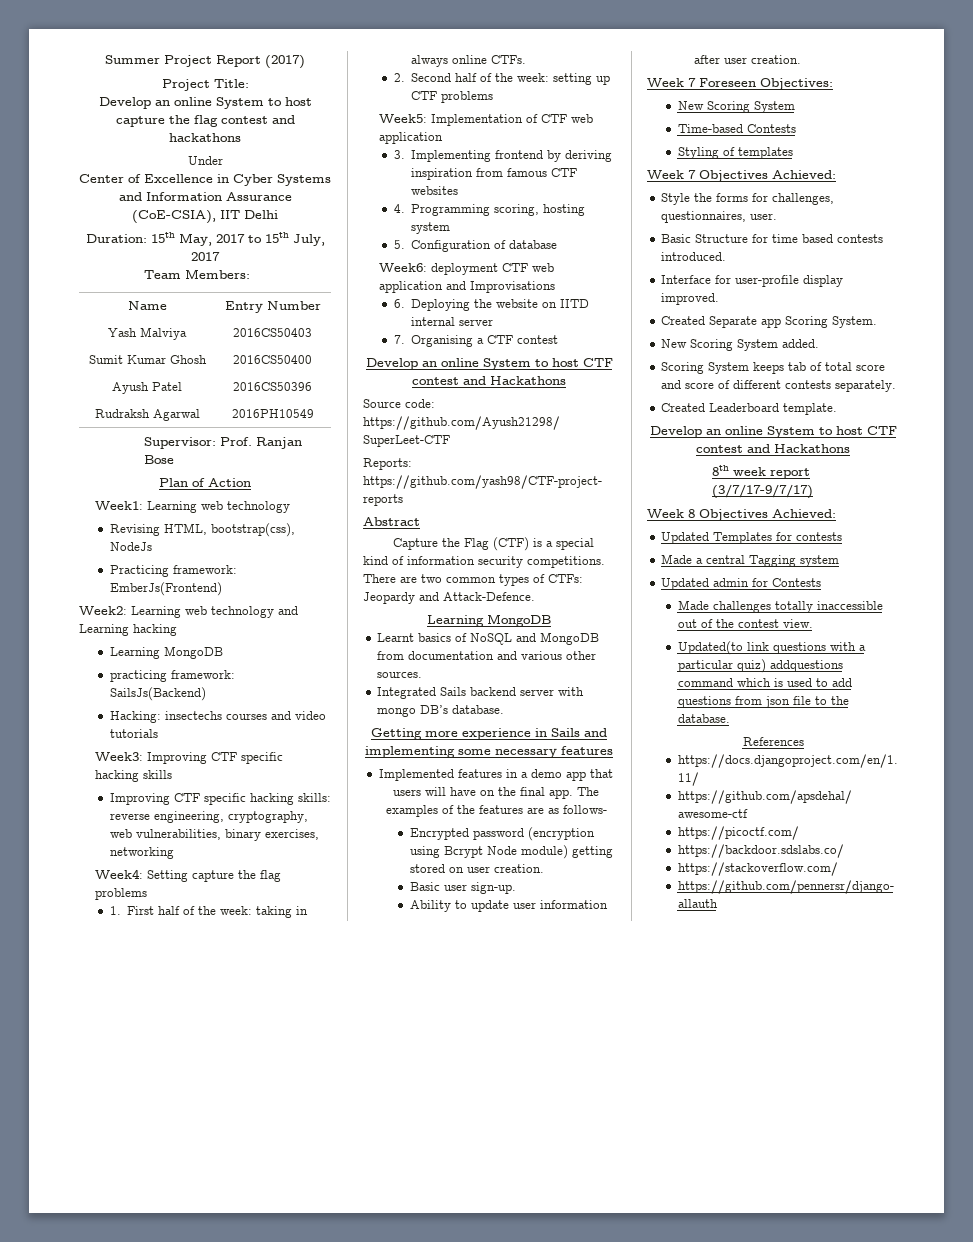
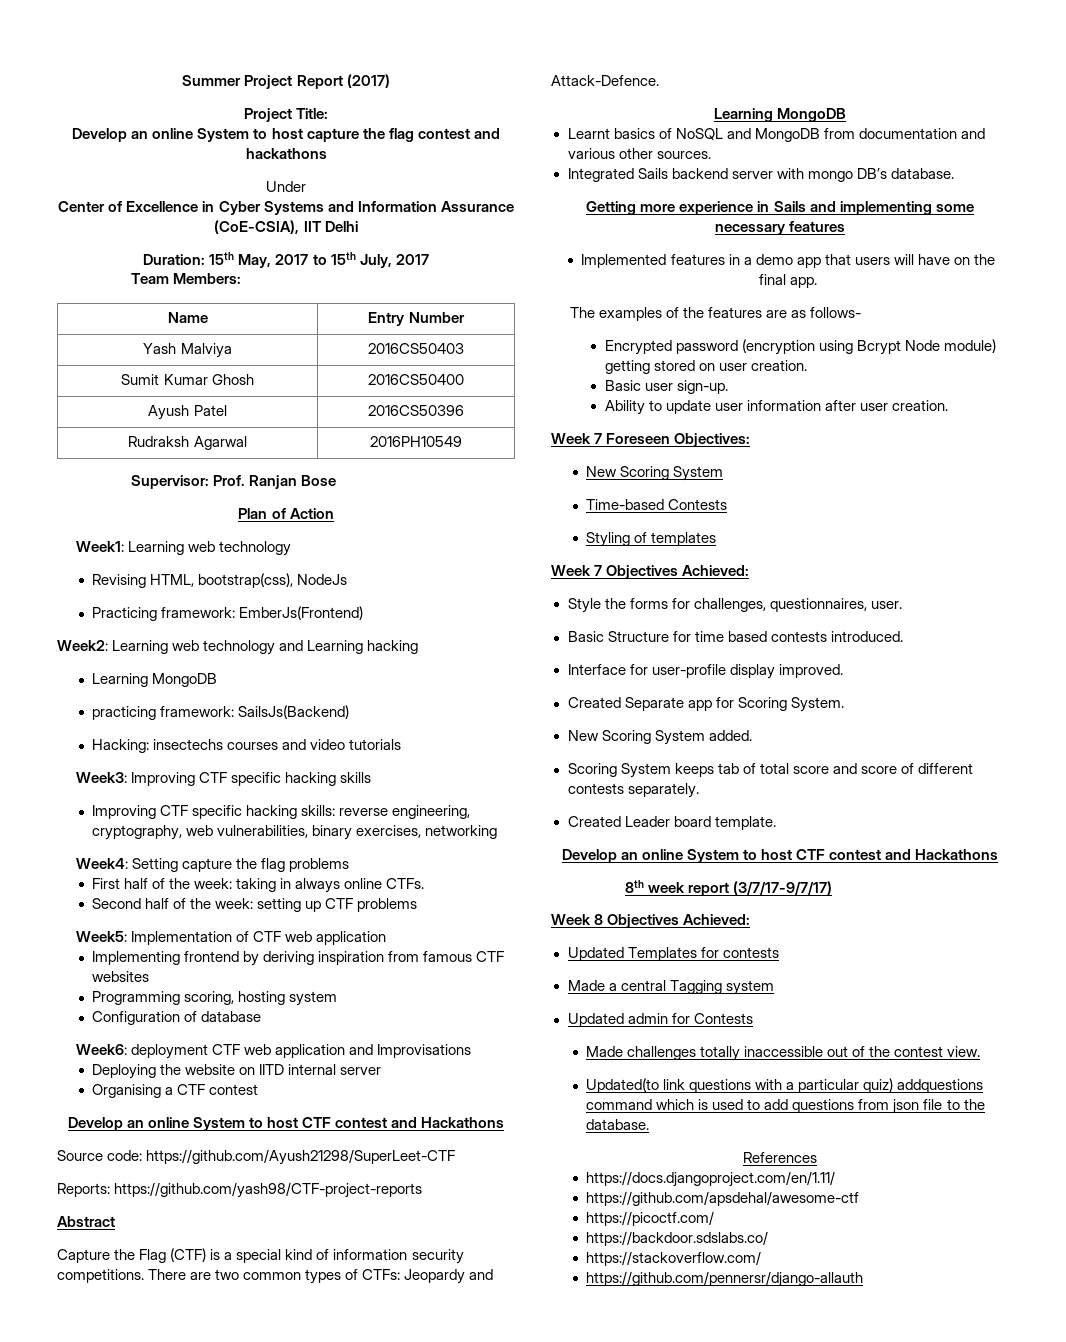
- 1. First half of the week: taking in always online CTFs.
+ First half of the week: taking in always online CTFs.
- 2. Second half of the week: setting up CTF problems
+ Second half of the week: setting up CTF problems
- 3. Implementing frontend by deriving inspiration from famous CTF websites
+ Implementing frontend by deriving inspiration from famous CTF websites
- 4. Programming scoring, hosting system
+ Programming scoring, hosting system
- 5. Configuration of database
+ Configuration of database
- 6. Deploying the website on IITD internal server
+ Deploying the website on IITD internal server
- 7. Organising a CTF contest
+ Organising a CTF contest
- Implemented features in a demo app that users will have on the final app. The examples of the features are as follows-
+ Implemented features in a demo app that users will have on the final app.
+ The examples of the features are as follows-
- Created Separate app Scoring System.
+ Created Separate app for Scoring System.
- Created Leaderboard template.
+ Created Leader board template.

